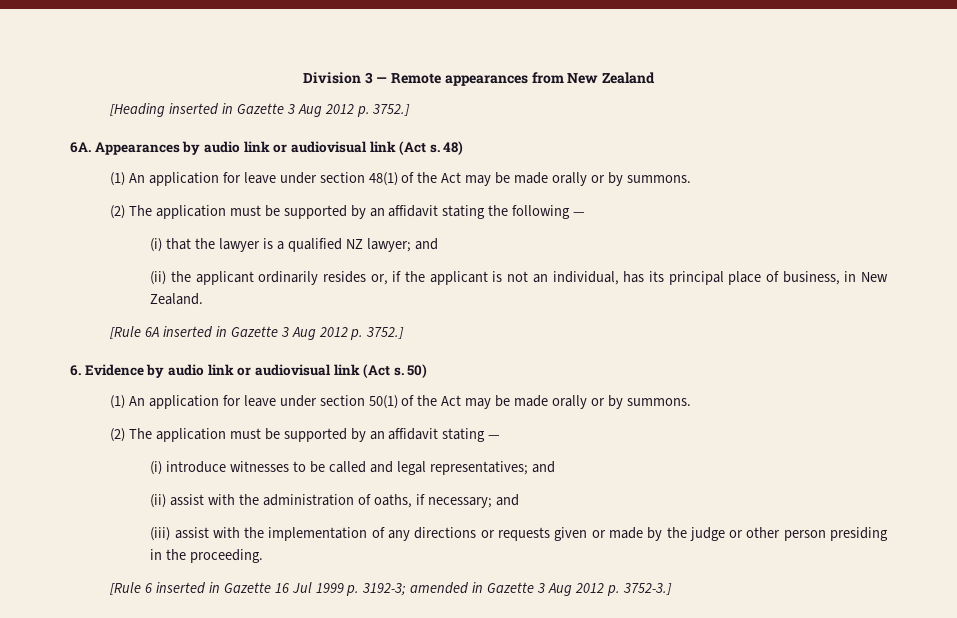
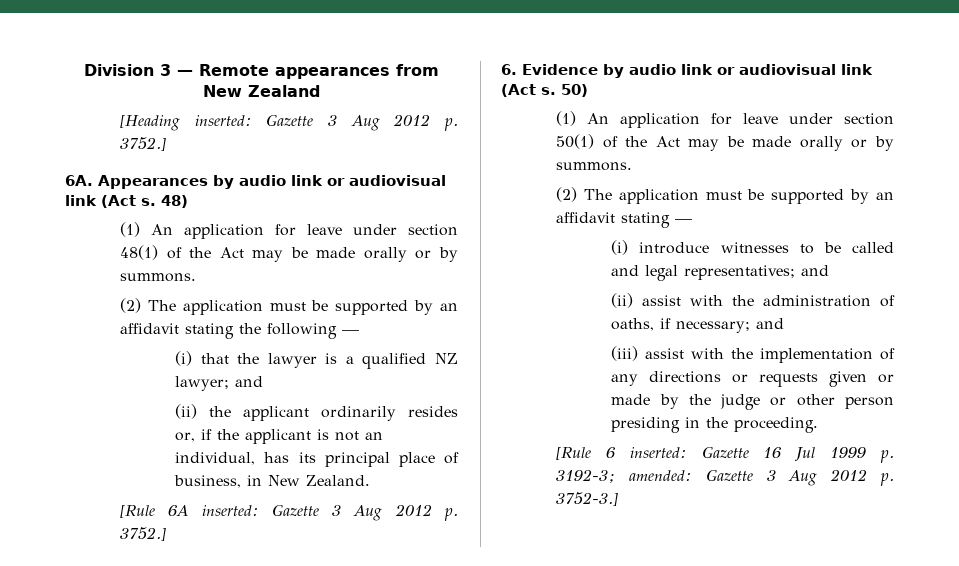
- [Heading inserted in Gazette 3 Aug 2012 p. 3752.]
+ [Heading inserted: Gazette 3 Aug 2012 p. 3752.]
- [Rule 6A inserted in Gazette 3 Aug 2012 p. 3752.]
+ [Rule 6A inserted: Gazette 3 Aug 2012 p. 3752.]
- [Rule 6 inserted in Gazette 16 Jul 1999 p. 3192-3; amended in Gazette 3 Aug 2012 p. 3752-3.]
+ [Rule 6 inserted: Gazette 16 Jul 1999 p. 3192-3; amended: Gazette 3 Aug 2012 p. 3752-3.]

